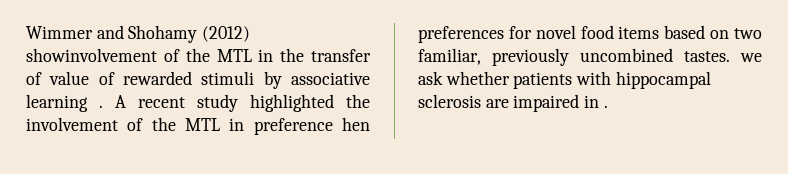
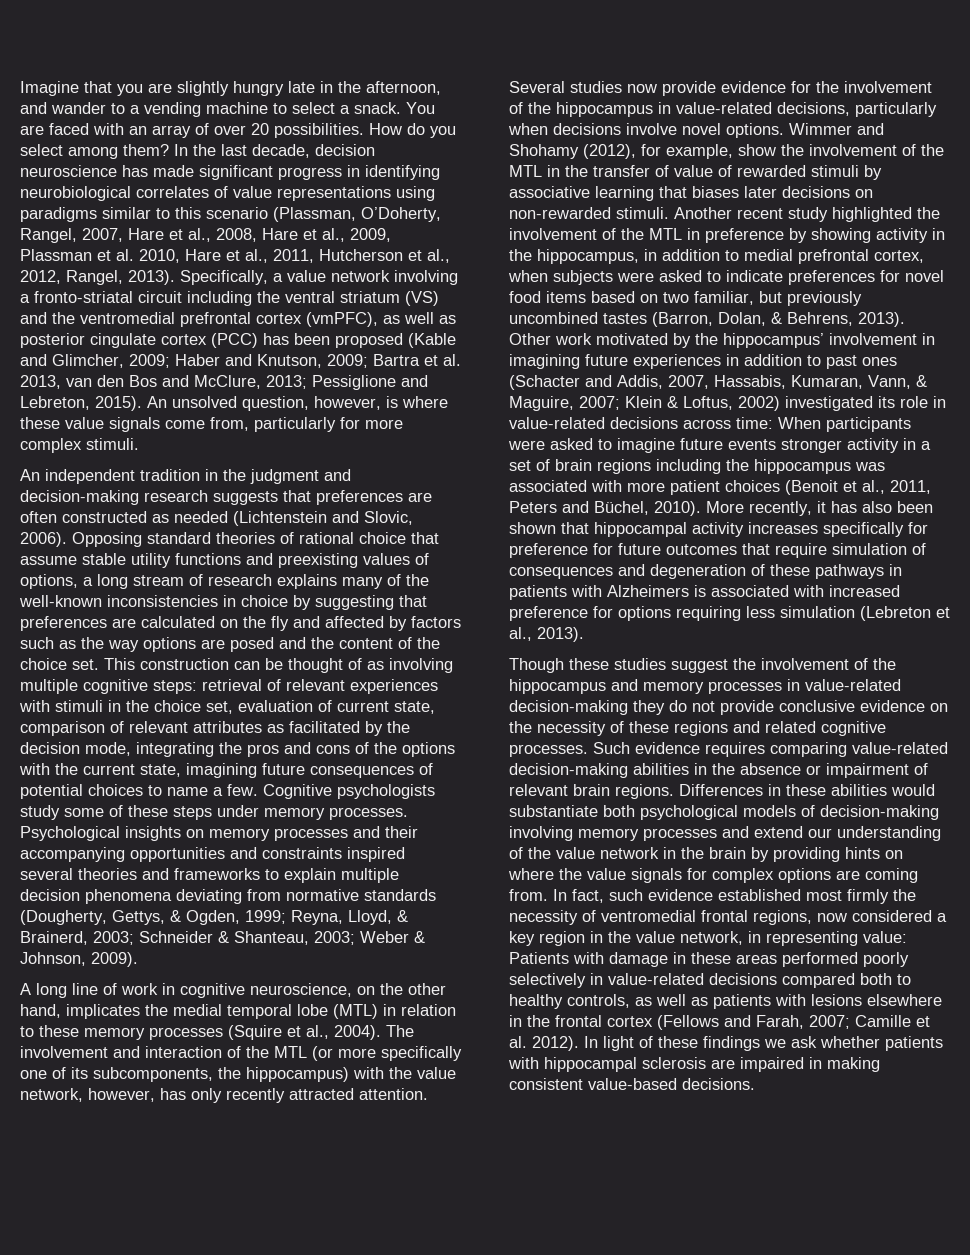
- Wimmer and Shohamy (2012) showinvolvement of the MTL in the transfer of value of rewarded stimuli by associative learning . A recent study highlighted the involvement of the MTL in preference hen preferences for novel food items based on two familiar, previously uncombined tastes. we ask whether patients with hippocampal sclerosis are impaired in .
+ Imagine that you are slightly hungry late in the afternoon, and wander to a vending machine to select a snack. You are faced with an array of over 20 possibilities. How do you select among them? In the last decade, decision neuroscience has made significant progress in identifying neurobiological correlates of value representations using paradigms similar to this scenario (Plassman, O’Doherty, Rangel, 2007, Hare et al., 2008, Hare et al., 2009, Plassman et al. 2010, Hare et al., 2011, Hutcherson et al., 2012, Rangel, 2013). Specifically, a value network involving a fronto-striatal circuit including the ventral striatum (VS) and the ventromedial prefrontal cortex (vmPFC), as well as posterior cingulate cortex (PCC) has been proposed (Kable and Glimcher, 2009; Haber and Knutson, 2009; Bartra et al. 2013, van den Bos and McClure, 2013; Pessiglione and Lebreton, 2015). An unsolved question, however, is where these value signals come from, particularly for more complex stimuli.
+ An independent tradition in the judgment and decision-making research suggests that preferences are often constructed as needed (Lichtenstein and Slovic, 2006). Opposing standard theories of rational choice that assume stable utility functions and preexisting values of options, a long stream of research explains many of the well-known inconsistencies in choice by suggesting that preferences are calculated on the fly and affected by factors such as the way options are posed and the content of the choice set. This construction can be thought of as involving multiple cognitive steps: retrieval of relevant experiences with stimuli in the choice set, evaluation of current state, comparison of relevant attributes as facilitated by the decision mode, integrating the pros and cons of the options with the current state, imagining future consequences of potential choices to name a few. Cognitive psychologists study some of these steps under memory processes. Psychological insights on memory processes and their accompanying opportunities and constraints inspired several theories and frameworks to explain multiple decision phenomena deviating from normative standards (Dougherty, Gettys, & Ogden, 1999; Reyna, Lloyd, & Brainerd, 2003; Schneider & Shanteau, 2003; Weber & Johnson, 2009).
+ A long line of work in cognitive neuroscience, on the other hand, implicates the medial temporal lobe (MTL) in relation to these memory processes (Squire et al., 2004). The involvement and interaction of the MTL (or more specifically one of its subcomponents, the hippocampus) with the value network, however, has only recently attracted attention. Several studies now provide evidence for the involvement of the hippocampus in value-related decisions, particularly when decisions involve novel options. Wimmer and Shohamy (2012), for example, show the involvement of the MTL in the transfer of value of rewarded stimuli by associative learning that biases later decisions on non-rewarded stimuli. Another recent study highlighted the involvement of the MTL in preference by showing activity in the hippocampus, in addition to medial prefrontal cortex, when subjects were asked to indicate preferences for novel food items based on two familiar, but previously uncombined tastes (Barron, Dolan, & Behrens, 2013). Other work motivated by the hippocampus’ involvement in imagining future experiences in addition to past ones (Schacter and Addis, 2007, Hassabis, Kumaran, Vann, & Maguire, 2007; Klein & Loftus, 2002) investigated its role in value-related decisions across time: When participants were asked to imagine future events stronger activity in a set of brain regions including the hippocampus was associated with more patient choices (Benoit et al., 2011, Peters and Büchel, 2010). More recently, it has also been shown that hippocampal activity increases specifically for preference for future outcomes that require simulation of consequences and degeneration of these pathways in patients with Alzheimers is associated with increased preference for options requiring less simulation (Lebreton et al., 2013).
+ Though these studies suggest the involvement of the hippocampus and memory processes in value-related decision-making they do not provide conclusive evidence on the necessity of these regions and related cognitive processes. Such evidence requires comparing value-related decision-making abilities in the absence or impairment of relevant brain regions. Differences in these abilities would substantiate both psychological models of decision-making involving memory processes and extend our understanding of the value network in the brain by providing hints on where the value signals for complex options are coming from. In fact, such evidence established most firmly the necessity of ventromedial frontal regions, now considered a key region in the value network, in representing value: Patients with damage in these areas performed poorly selectively in value-related decisions compared both to healthy controls, as well as patients with lesions elsewhere in the frontal cortex (Fellows and Farah, 2007; Camille et al. 2012). In light of these findings we ask whether patients with hippocampal sclerosis are impaired in making consistent value-based decisions.

